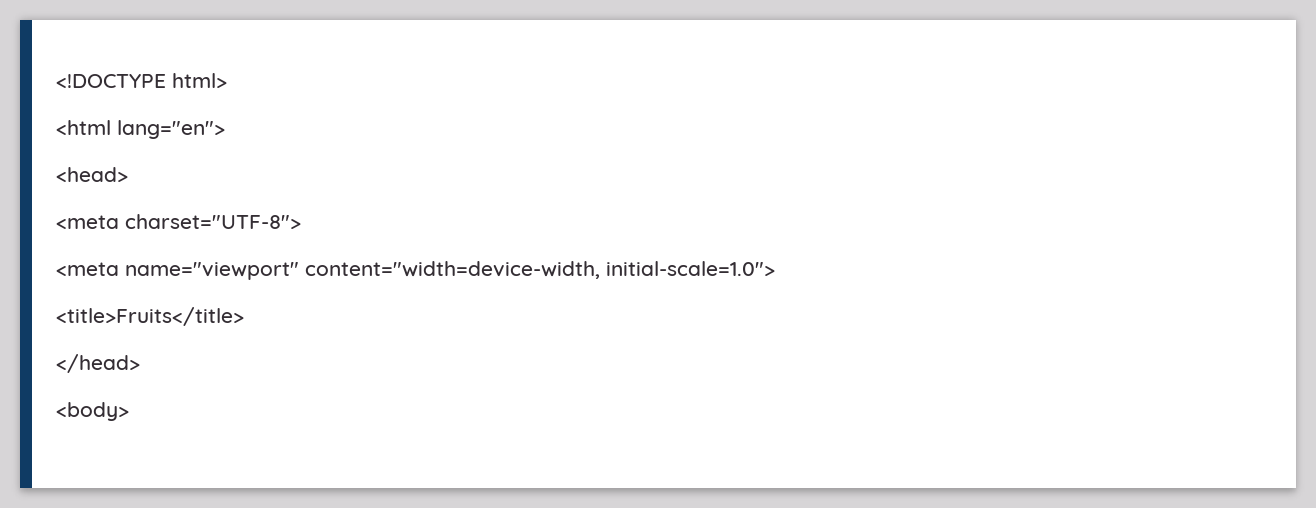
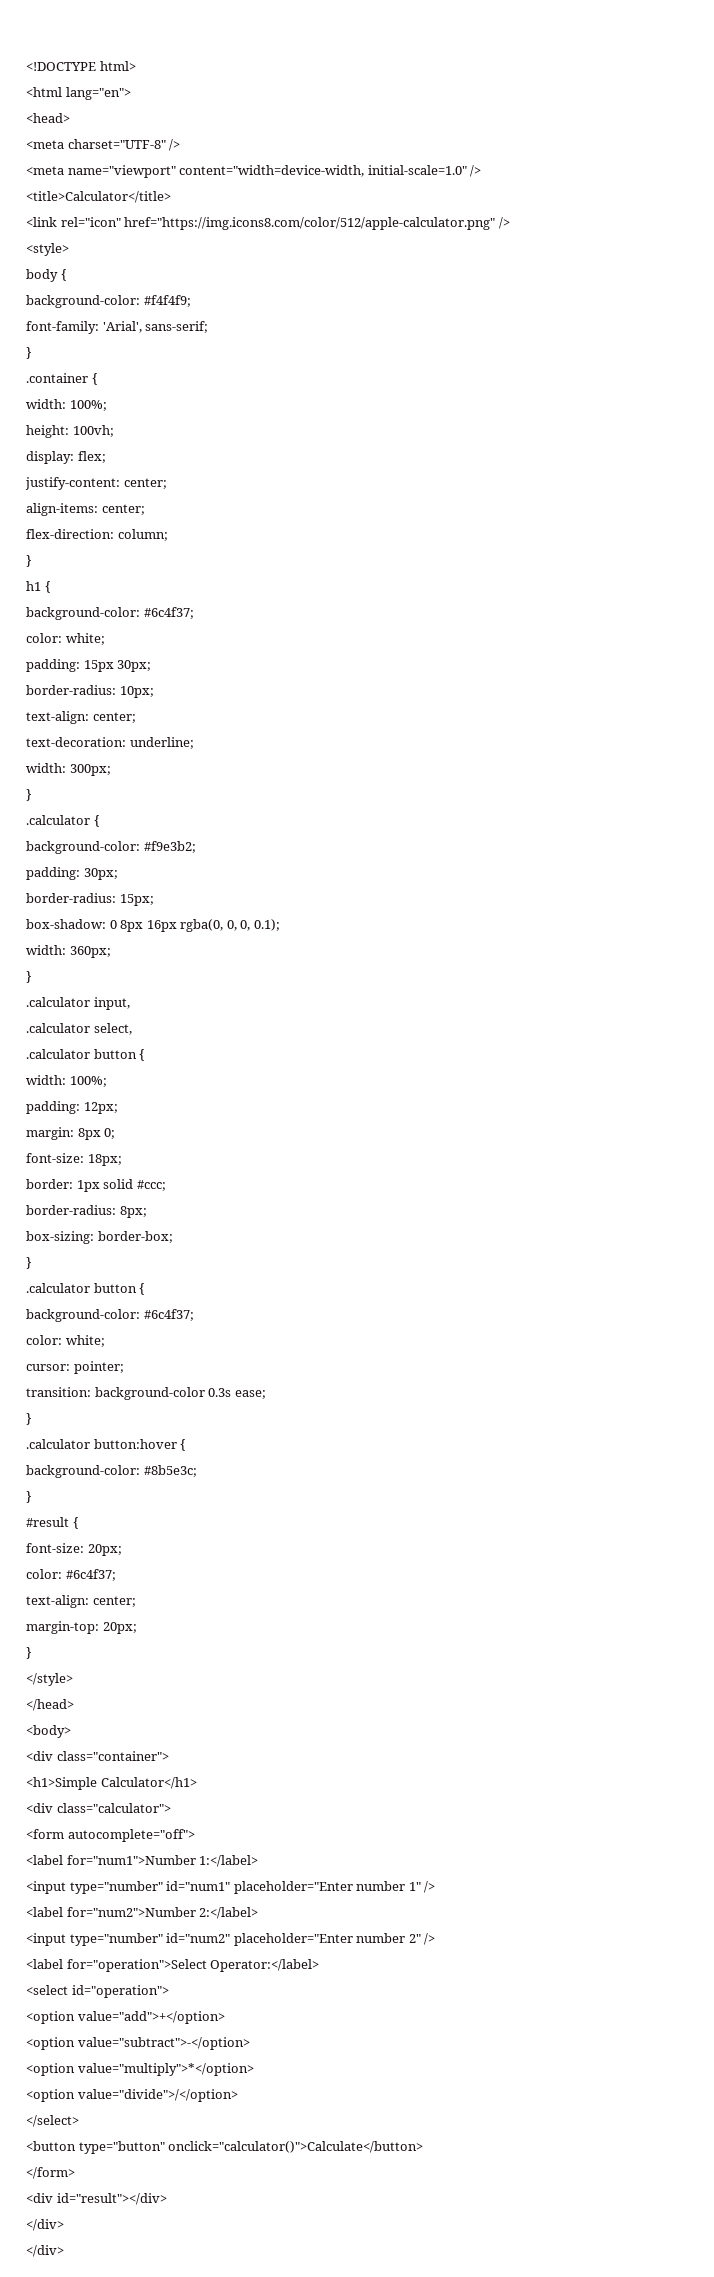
- <meta charset="UTF-8">
+ <meta charset="UTF-8" />
- <meta name="viewport" content="width=device-width, initial-scale=1.0">
- <title>Fruits</title>
+ <meta name="viewport" content="width=device-width, initial-scale=1.0" />
+ <title>Calculator</title>
+ <link rel="icon" href="https://img.icons8.com/color/512/apple-calculator.png" />
+ <style>
+ body {
+ background-color: #f4f4f9;
+ font-family: 'Arial', sans-serif;
+ }
+ .container {
+ width: 100%;
+ height: 100vh;
+ display: flex;
+ justify-content: center;
+ align-items: center;
+ flex-direction: column;
+ }
+ h1 {
+ background-color: #6c4f37;
+ color: white;
+ padding: 15px 30px;
+ border-radius: 10px;
+ text-align: center;
+ text-decoration: underline;
+ width: 300px;
+ }
+ .calculator {
+ background-color: #f9e3b2;
+ padding: 30px;
+ border-radius: 15px;
+ box-shadow: 0 8px 16px rgba(0, 0, 0, 0.1);
+ width: 360px;
+ }
+ .calculator input,
+ .calculator select,
+ .calculator button {
+ width: 100%;
+ padding: 12px;
+ margin: 8px 0;
+ font-size: 18px;
+ border: 1px solid #ccc;
+ border-radius: 8px;
+ box-sizing: border-box;
+ }
+ .calculator button {
+ background-color: #6c4f37;
+ color: white;
+ cursor: pointer;
+ transition: background-color 0.3s ease;
+ }
+ .calculator button:hover {
+ background-color: #8b5e3c;
+ }
+ #result {
+ font-size: 20px;
+ color: #6c4f37;
+ text-align: center;
+ margin-top: 20px;
+ }
+ </style>
  </head>
  <body>
+ <div class="container">
+ <h1>Simple Calculator</h1>
+ <div class="calculator">
+ <form autocomplete="off">
+ <label for="num1">Number 1:</label>
+ <input type="number" id="num1" placeholder="Enter number 1" />
+ <label for="num2">Number 2:</label>
+ <input type="number" id="num2" placeholder="Enter number 2" />
+ <label for="operation">Select Operator:</label>
+ <select id="operation">
+ <option value="add">+</option>
+ <option value="subtract">-</option>
+ <option value="multiply">*</option>
+ <option value="divide">/</option>
+ </select>
+ <button type="button" onclick="calculator()">Calculate</button>
+ </form>
+ <div id="result"></div>
+ </div>
+ </div>

